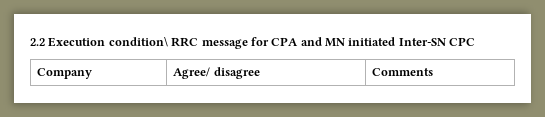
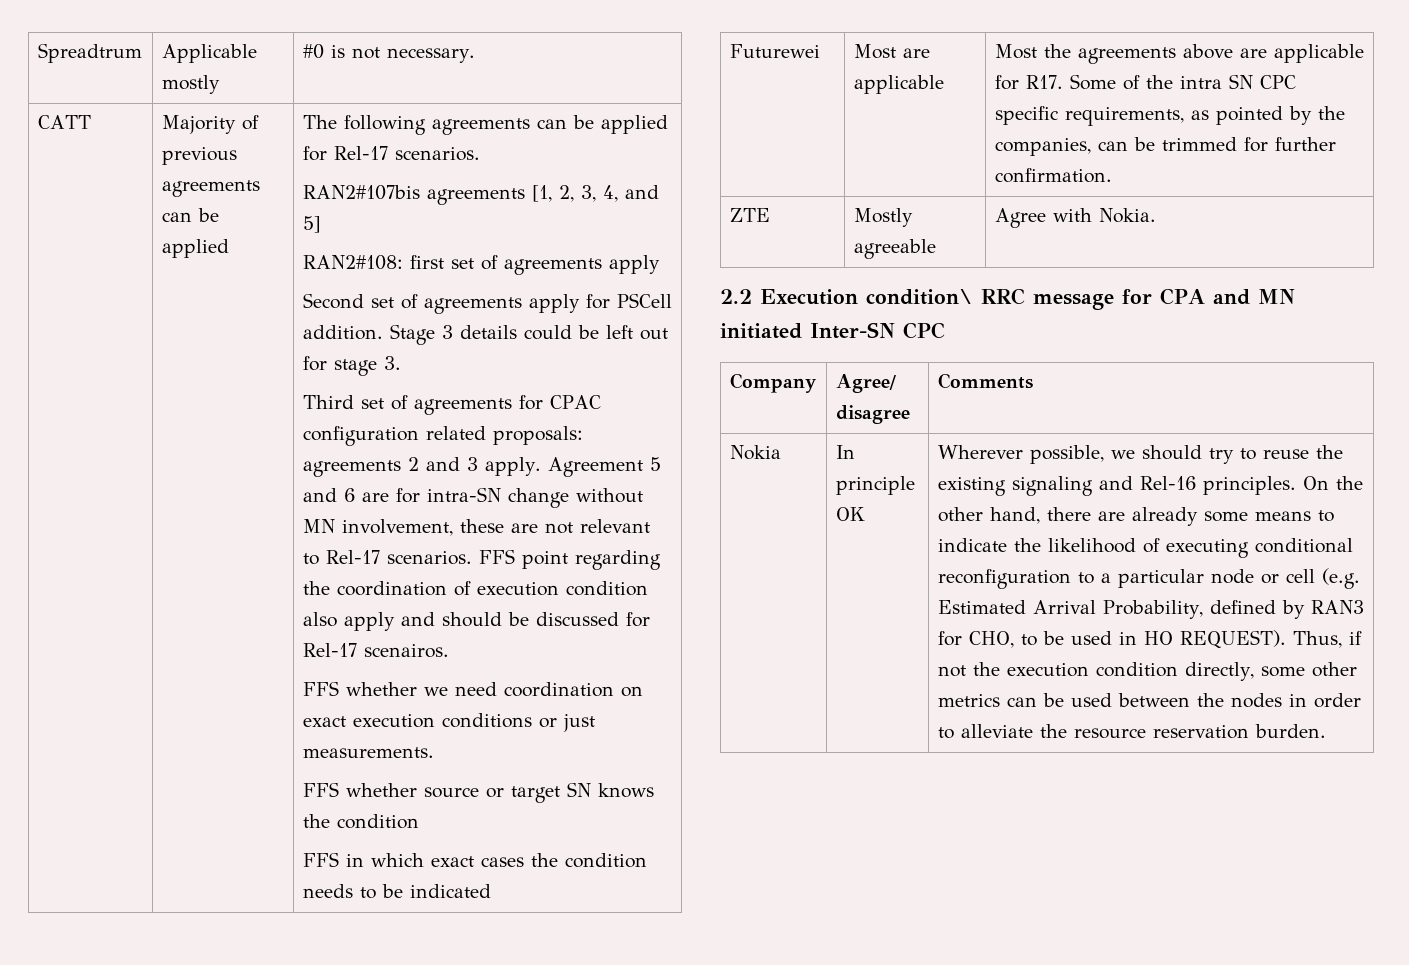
+ Spreadtrum | Applicable mostly | #0 is not necessary.
+ CATT | Majority of previous agreements can be applied | The following agreements can be applied for Rel-17 scenarios.
+ RAN2#107bis agreements [1, 2, 3, 4, and 5]
+ RAN2#108: first set of agreements apply
+ Second set of agreements apply for PSCell addition. Stage 3 details could be left out for stage 3.
+ Third set of agreements for CPAC configuration related proposals: agreements 2 and 3 apply. Agreement 5 and 6 are for intra-SN change without MN involvement, these are not relevant to Rel-17 scenarios. FFS point regarding the coordination of execution condition also apply and should be discussed for Rel-17 scenairos.
+ FFS whether we need coordination on exact execution conditions or just measurements.
+ FFS whether source or target SN knows the condition
+ FFS in which exact cases the condition needs to be indicated
+ Futurewei | Most are applicable | Most the agreements above are applicable for R17. Some of the intra SN CPC specific requirements, as pointed by the companies, can be trimmed for further confirmation.
+ ZTE | Mostly agreeable | Agree with Nokia.
+ Nokia | In principle OK | Wherever possible, we should try to reuse the existing signaling and Rel-16 principles. On the other hand, there are already some means to indicate the likelihood of executing conditional reconfiguration to a particular node or cell (e.g. Estimated Arrival Probability, defined by RAN3 for CHO, to be used in HO REQUEST). Thus, if not the execution condition directly, some other metrics can be used between the nodes in order to alleviate the resource reservation burden.

